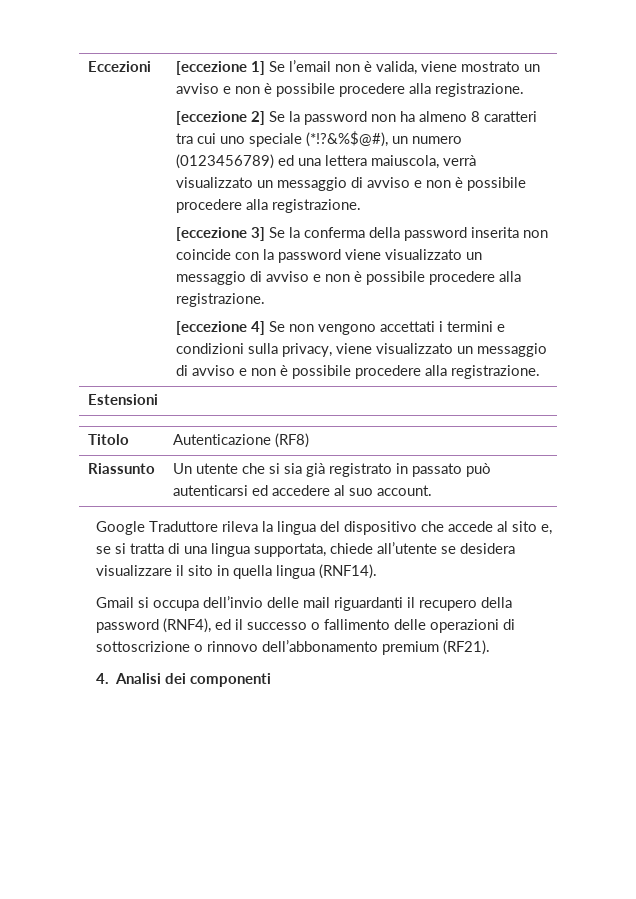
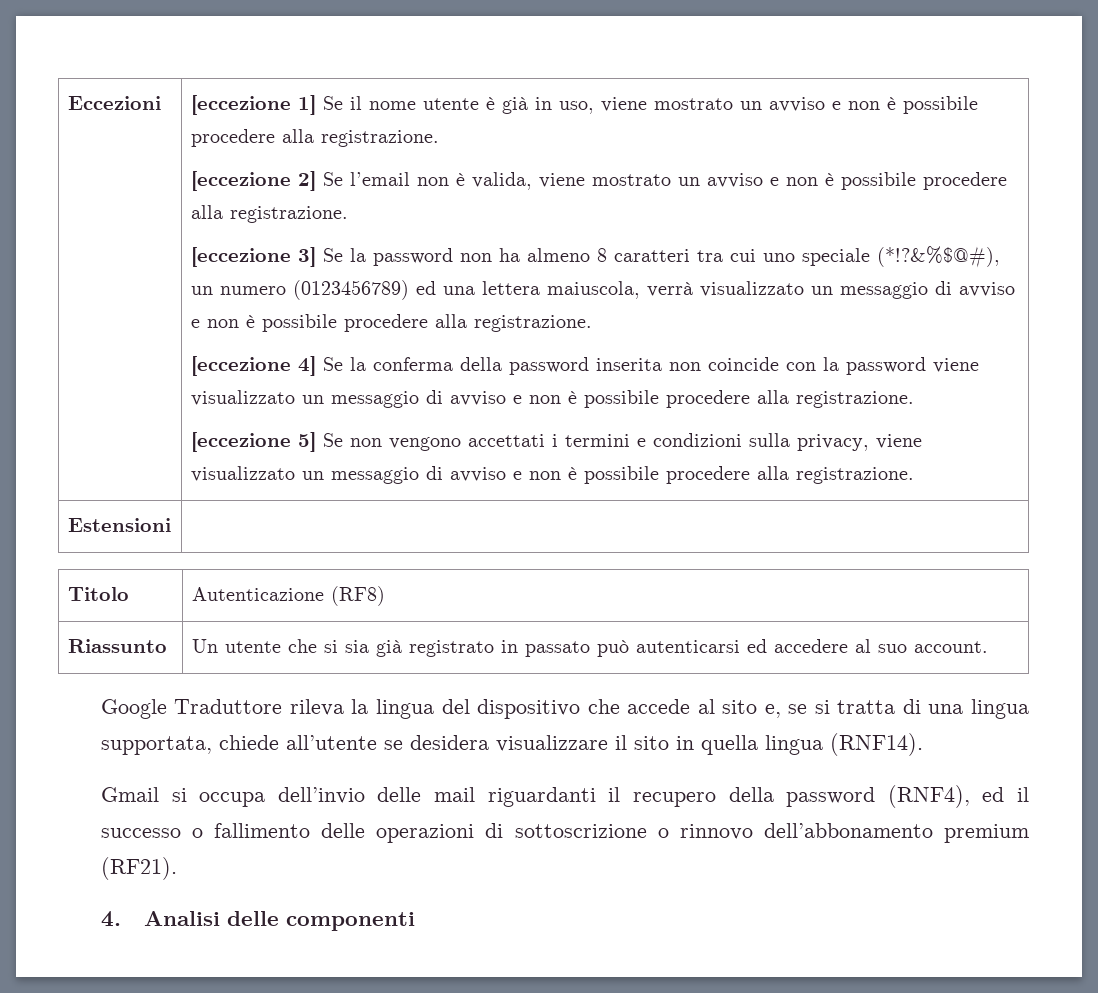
- [eccezione 1] Se l’email non è valida, viene mostrato un avviso e non è possibile procedere alla registrazione.
+ [eccezione 1] Se il nome utente è già in uso, viene mostrato un avviso e non è possibile procedere alla registrazione.
+ [eccezione 2] Se l’email non è valida, viene mostrato un avviso e non è possibile procedere alla registrazione.
- [eccezione 2] Se la password non ha almeno 8 caratteri tra cui uno speciale (*!?&%$@#), un numero (0123456789) ed una lettera maiuscola, verrà visualizzato un messaggio di avviso e non è possibile procedere alla registrazione.
+ [eccezione 3] Se la password non ha almeno 8 caratteri tra cui uno speciale (*!?&%$@#), un numero (0123456789) ed una lettera maiuscola, verrà visualizzato un messaggio di avviso e non è possibile procedere alla registrazione.
- [eccezione 3] Se la conferma della password inserita non coincide con la password viene visualizzato un messaggio di avviso e non è possibile procedere alla registrazione.
+ [eccezione 4] Se la conferma della password inserita non coincide con la password viene visualizzato un messaggio di avviso e non è possibile procedere alla registrazione.
- [eccezione 4] Se non vengono accettati i termini e condizioni sulla privacy, viene visualizzato un messaggio di avviso e non è possibile procedere alla registrazione.
+ [eccezione 5] Se non vengono accettati i termini e condizioni sulla privacy, viene visualizzato un messaggio di avviso e non è possibile procedere alla registrazione.
- 4. Analisi dei componenti
+ 4. Analisi delle componenti

